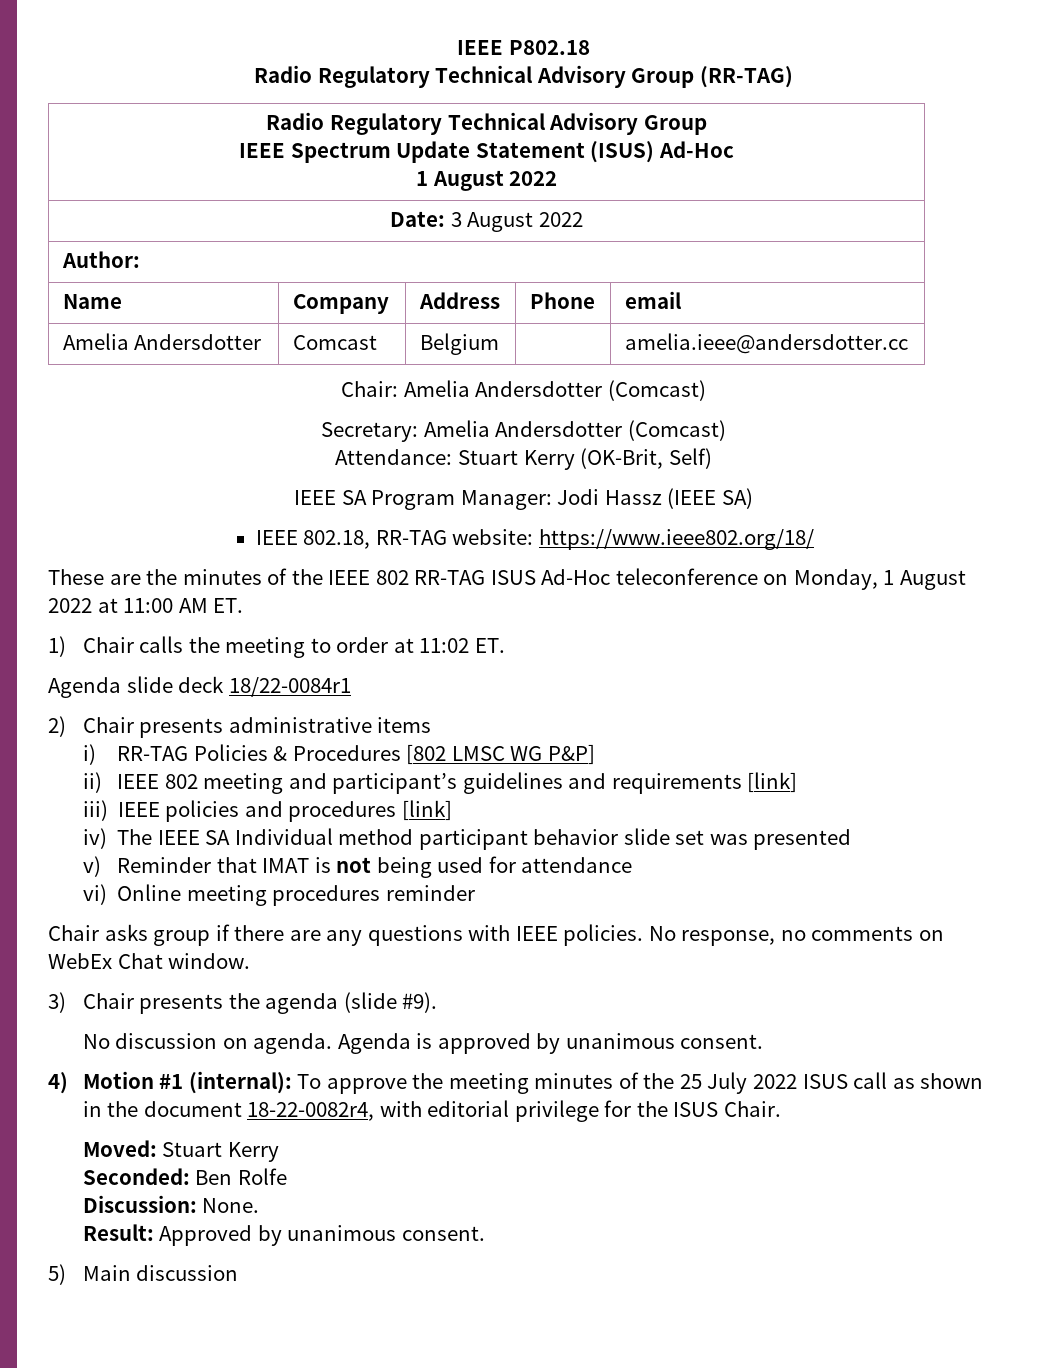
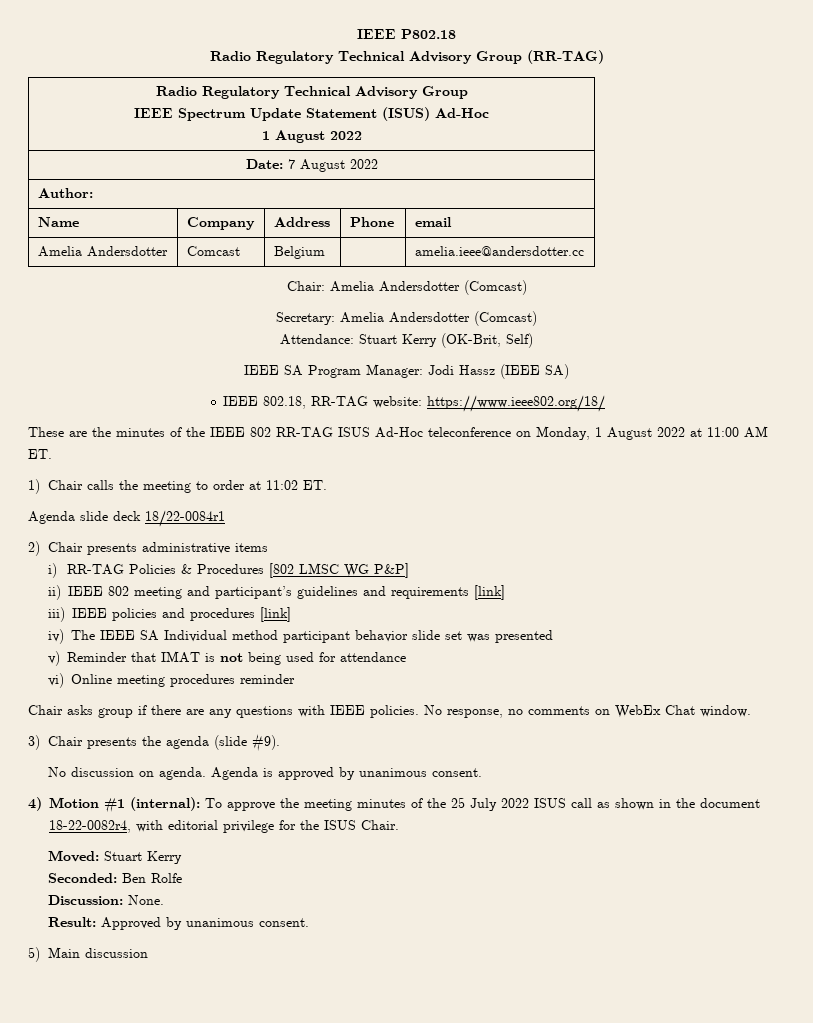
- Date: 3 August 2022
+ Date: 7 August 2022

